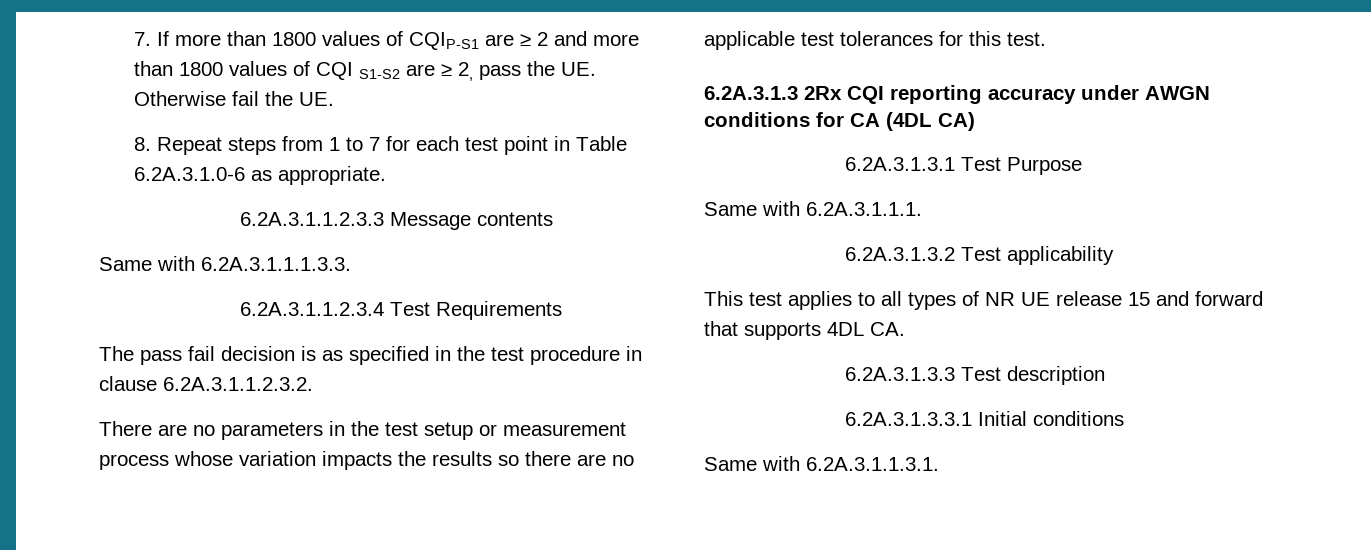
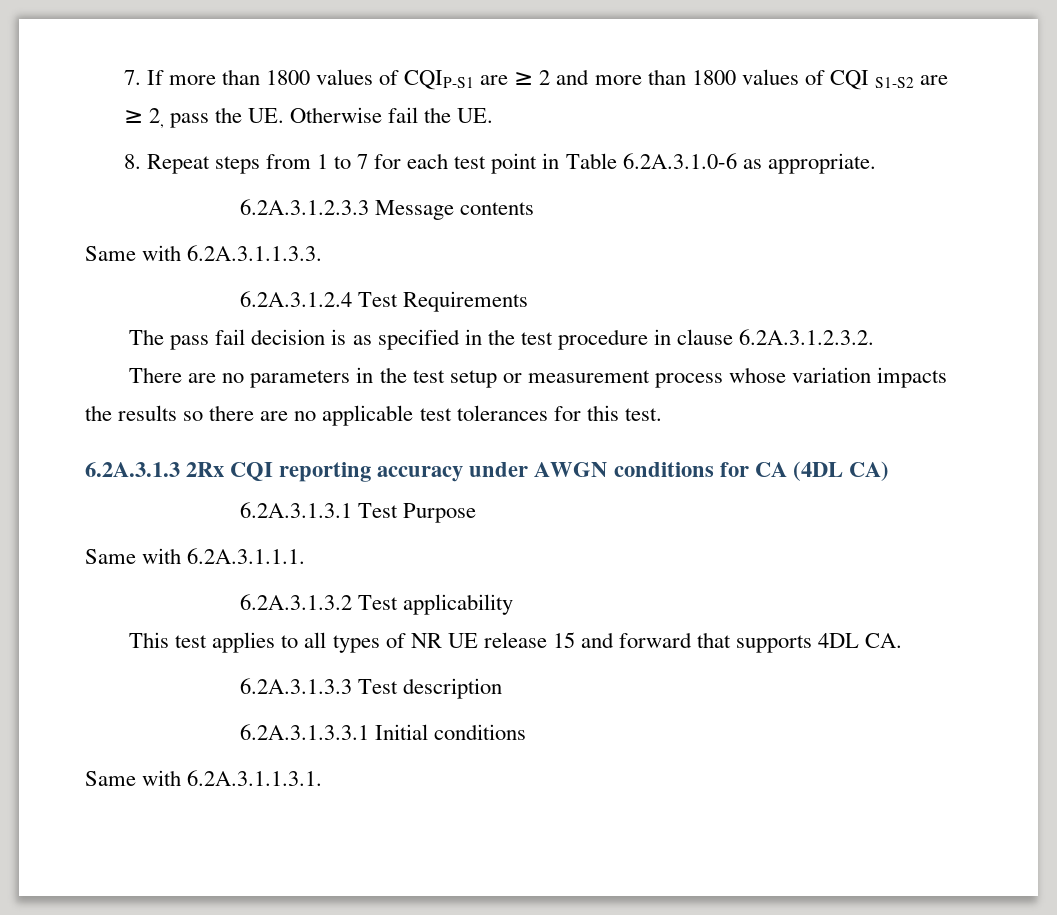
- 6.2A.3.1.1.2.3.3 Message contents
+ 6.2A.3.1.2.3.3 Message contents
- Same with 6.2A.3.1.1.1.3.3.
- 6.2A.3.1.1.2.3.4 Test Requirements
+ Same with 6.2A.3.1.1.3.3.
+ 6.2A.3.1.2.4 Test Requirements
- The pass fail decision is as specified in the test procedure in clause 6.2A.3.1.1.2.3.2.
+ The pass fail decision is as specified in the test procedure in clause 6.2A.3.1.2.3.2.

